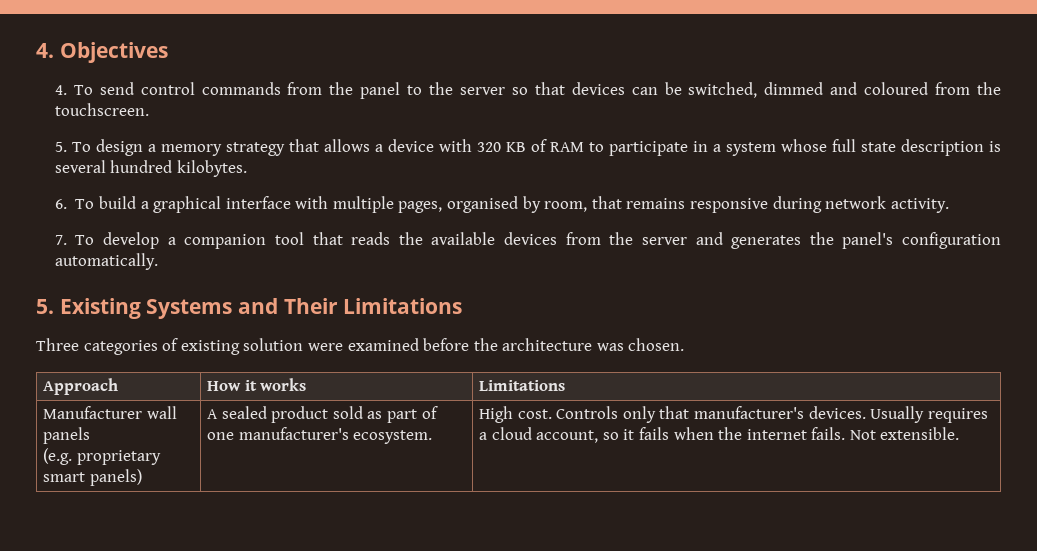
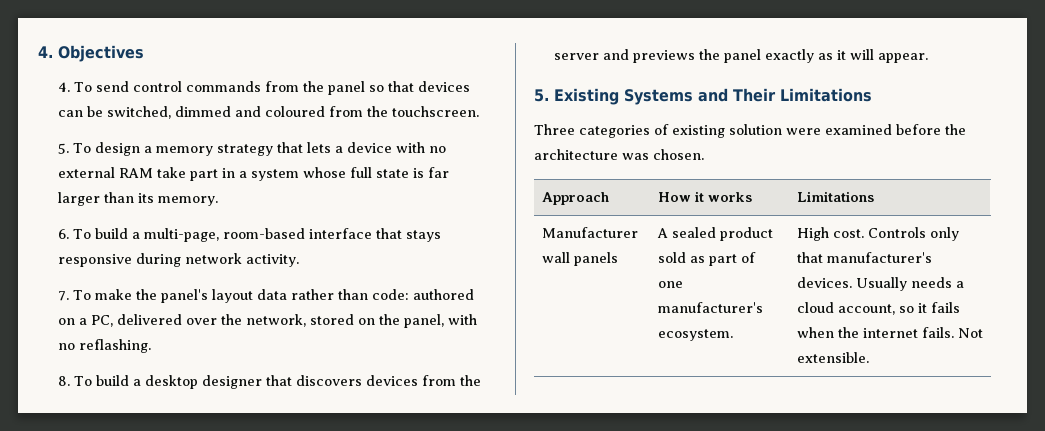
- 4. To send control commands from the panel to the server so that devices can be switched, dimmed and coloured from the touchscreen.
+ 4. To send control commands from the panel so that devices can be switched, dimmed and coloured from the touchscreen.
- 5. To design a memory strategy that allows a device with 320 KB of RAM to participate in a system whose full state description is several hundred kilobytes.
- 6. To build a graphical interface with multiple pages, organised by room, that remains responsive during network activity.
+ 5. To design a memory strategy that lets a device with no external RAM take part in a system whose full state is far larger than its memory.
+ 6. To build a multi-page, room-based interface that stays responsive during network activity.
- 7. To develop a companion tool that reads the available devices from the server and generates the panel's configuration automatically.
+ 7. To make the panel's layout data rather than code: authored on a PC, delivered over the network, stored on the panel, with no reflashing.
+ 8. To build a desktop designer that discovers devices from the server and previews the panel exactly as it will appear.
- Manufacturer wall panels
- (e.g. proprietary smart panels) | A sealed product sold as part of one manufacturer's ecosystem. | High cost. Controls only that manufacturer's devices. Usually requires a cloud account, so it fails when the internet fails. Not extensible.
+ Manufacturer wall panels | A sealed product sold as part of one manufacturer's ecosystem. | High cost. Controls only that manufacturer's devices. Usually needs a cloud account, so it fails when the internet fails. Not extensible.

